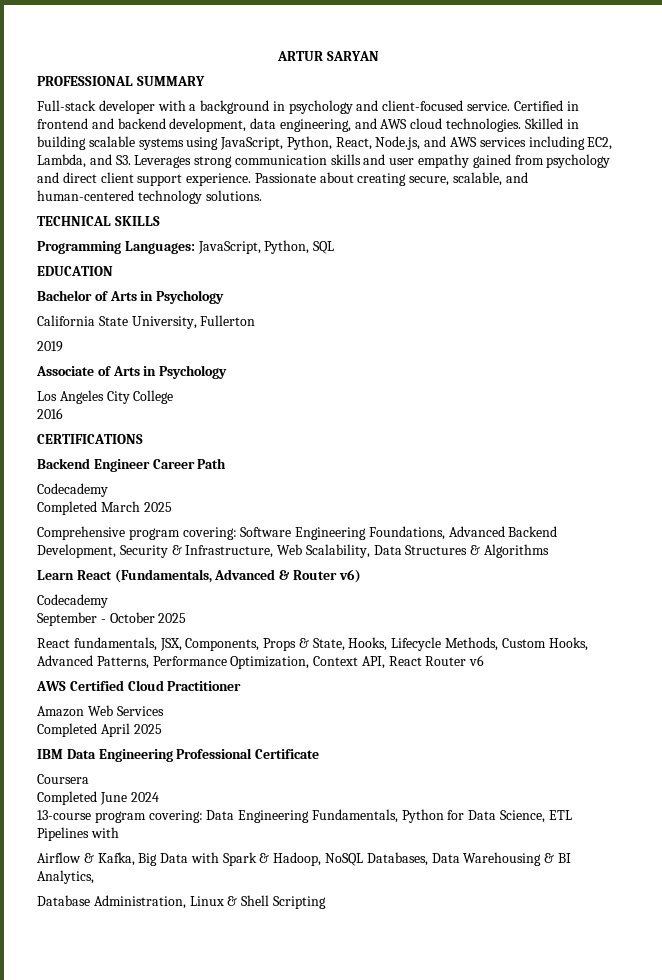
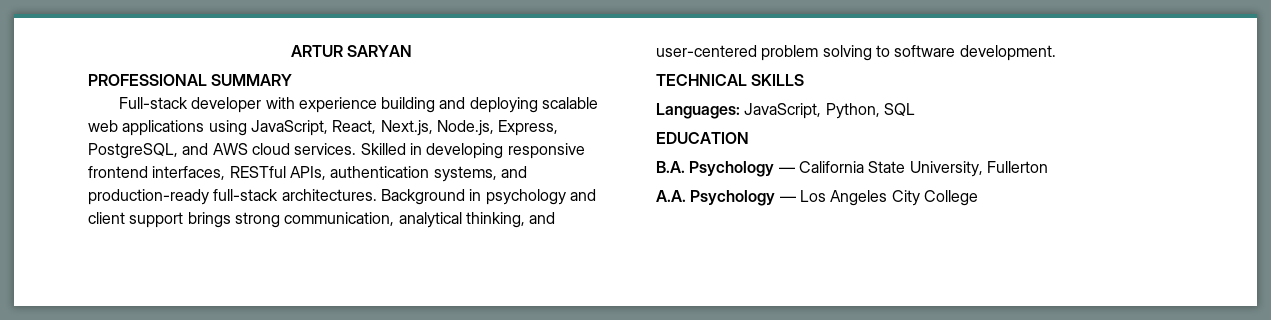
- Full-stack developer with a background in psychology and client-focused service. Certified in frontend and backend development, data engineering, and AWS cloud technologies. Skilled in building scalable systems using JavaScript, Python, React, Node.js, and AWS services including EC2, Lambda, and S3. Leverages strong communication skills and user empathy gained from psychology and direct client support experience. Passionate about creating secure, scalable, and human-centered technology solutions.
+ Full-stack developer with experience building and deploying scalable web applications using JavaScript, React, Next.js, Node.js, Express, PostgreSQL, and AWS cloud services. Skilled in developing responsive frontend interfaces, RESTful APIs, authentication systems, and production-ready full-stack architectures. Background in psychology and client support brings strong communication, analytical thinking, and user-centered problem solving to software development.
- Programming Languages: JavaScript, Python, SQL
+ Languages: JavaScript, Python, SQL
- Bachelor of Arts in Psychology
- California State University, Fullerton
+ B.A. Psychology — California State University, Fullerton
- 2019
- Associate of Arts in Psychology
- Los Angeles City College
+ A.A. Psychology — Los Angeles City College
- 2016
- CERTIFICATIONS
- Backend Engineer Career Path
- Codecademy
- Completed March 2025
- Comprehensive program covering: Software Engineering Foundations, Advanced Backend Development, Security & Infrastructure, Web Scalability, Data Structures & Algorithms
- Learn React (Fundamentals, Advanced & Router v6)
- Codecademy
- September - October 2025
- React fundamentals, JSX, Components, Props & State, Hooks, Lifecycle Methods, Custom Hooks, Advanced Patterns, Performance Optimization, Context API, React Router v6
- AWS Certified Cloud Practitioner
- Amazon Web Services
- Completed April 2025
- IBM Data Engineering Professional Certificate
- Coursera
- Completed June 2024
- 13-course program covering: Data Engineering Fundamentals, Python for Data Science, ETL Pipelines with
- Airflow & Kafka, Big Data with Spark & Hadoop, NoSQL Databases, Data Warehousing & BI Analytics,
- Database Administration, Linux & Shell Scripting

